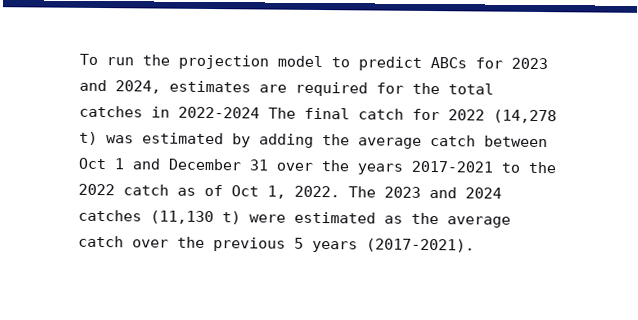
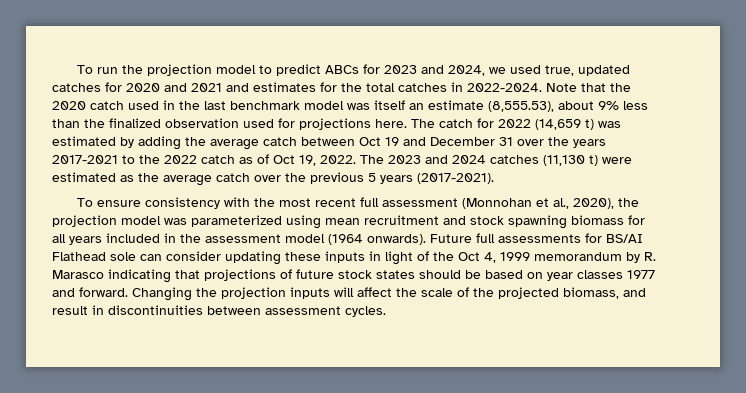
- To run the projection model to predict ABCs for 2023 and 2024, estimates are required for the total catches in 2022-2024 The final catch for 2022 (14,278 t) was estimated by adding the average catch between Oct 1 and December 31 over the years 2017-2021 to the 2022 catch as of Oct 1, 2022.
+ To run the projection model to predict ABCs for 2023 and 2024, we used true, updated catches for 2020 and 2021 and estimates for the total catches in 2022-2024. Note that the 2020 catch used in the last benchmark model was itself an estimate (8,555.53), about 9% less than the finalized observation used for projections here. The catch for 2022 (14,659 t) was estimated by adding the average catch between Oct 19 and December 31 over the years 2017-2021 to the 2022 catch as of Oct 19, 2022.
+ To ensure consistency with the most recent full assessment (Monnohan et al., 2020), the projection model was parameterized using mean recruitment and stock spawning biomass for all years included in the assessment model (1964 onwards). Future full assessments for BS/AI Flathead sole can consider updating these inputs in light of the Oct 4, 1999 memorandum by R. Marasco indicating that projections of future stock states should be based on year classes 1977 and forward. Changing the projection inputs will affect the scale of the projected biomass, and result in discontinuities between assessment cycles.

